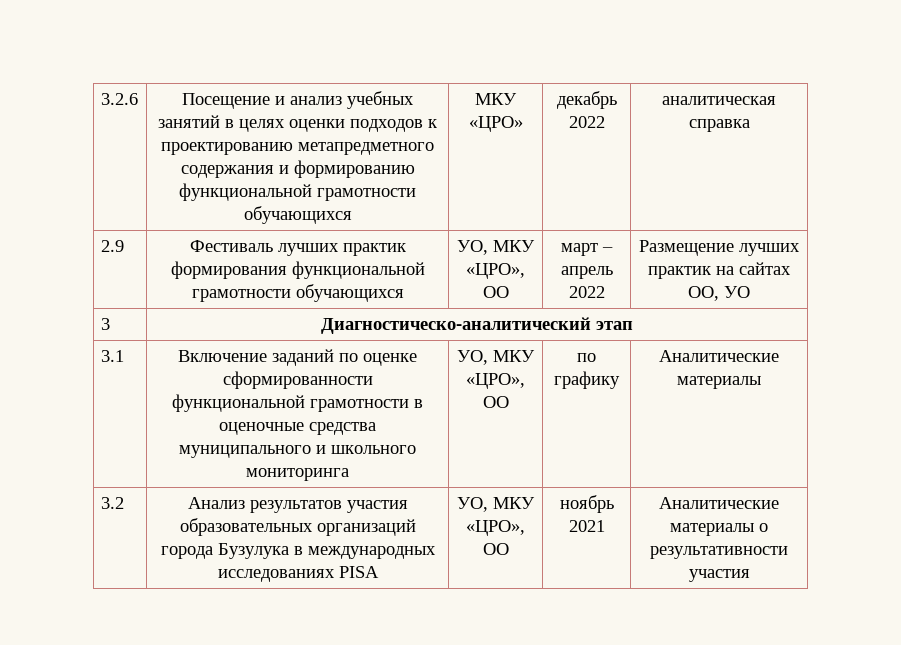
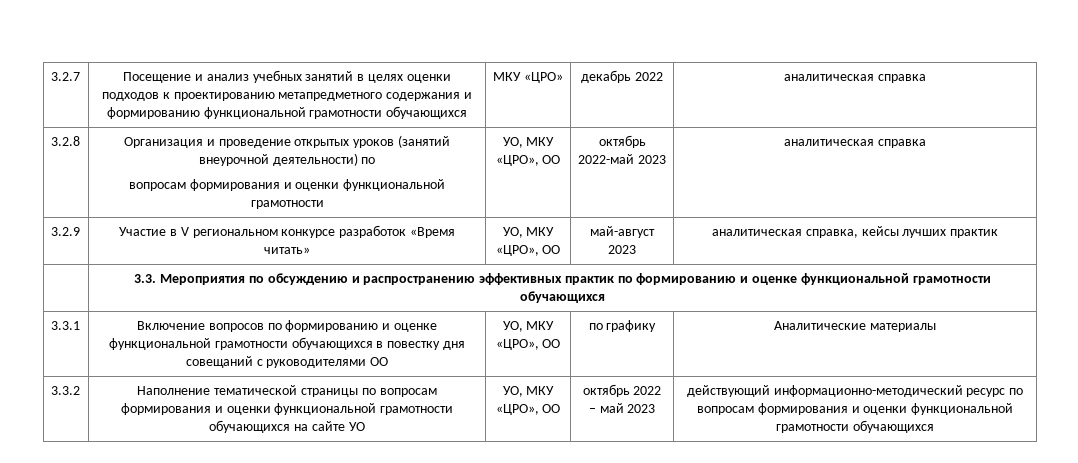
- 3.2.6 | Посещение и анализ учебных занятий в целях оценки подходов к проектированию метапредметного содержания и формированию функциональной грамотности обучающихся | МКУ «ЦРО» | декабрь 2022 | аналитическая справка
+ 3.2.7 | Посещение и анализ учебных занятий в целях оценки подходов к проектированию метапредметного содержания и формированию функциональной грамотности обучающихся | МКУ «ЦРО» | декабрь 2022 | аналитическая справка
- 2.9 | Фестиваль лучших практик формирования функциональной грамотности обучающихся | УО, МКУ «ЦРО», ОО | март – апрель 2022 | Размещение лучших практик на сайтах ОО, УО
- 3 | Диагностическо-аналитический этап
- 3.1 | Включение заданий по оценке сформированности функциональной грамотности в оценочные средства муниципального и школьного мониторинга | УО, МКУ «ЦРО», ОО | по графику | Аналитические материалы
+ 3.2.8 | Организация и проведение открытых уроков (занятий внеурочной деятельности) по
+ вопросам формирования и оценки функциональной грамотности | УО, МКУ «ЦРО», ОО | октябрь 2022-май 2023 | аналитическая справка
+ 3.2.9 | Участие в V региональном конкурсе разработок «Время читать» | УО, МКУ «ЦРО», ОО | май-август 2023 | аналитическая справка, кейсы лучших практик
+ | 3.3. Мероприятия по обсуждению и распространению эффективных практик по формированию и оценке функциональной грамотности обучающихся
+ 3.3.1 | Включение вопросов по формированию и оценке функциональной грамотности обучающихся в повестку дня совещаний с руководителями ОО | УО, МКУ «ЦРО», ОО | по графику | Аналитические материалы
- 3.2 | Анализ результатов участия образовательных организаций города Бузулука в международных исследованиях PISA | УО, МКУ «ЦРО», ОО | ноябрь 2021 | Аналитические материалы о результативности участия
+ 3.3.2 | Наполнение тематической страницы по вопросам формирования и оценки функциональной грамотности обучающихся на сайте УО | УО, МКУ «ЦРО», ОО | октябрь 2022 – май 2023 | действующий информационно-методический ресурс по вопросам формирования и оценки функциональной грамотности обучающихся

